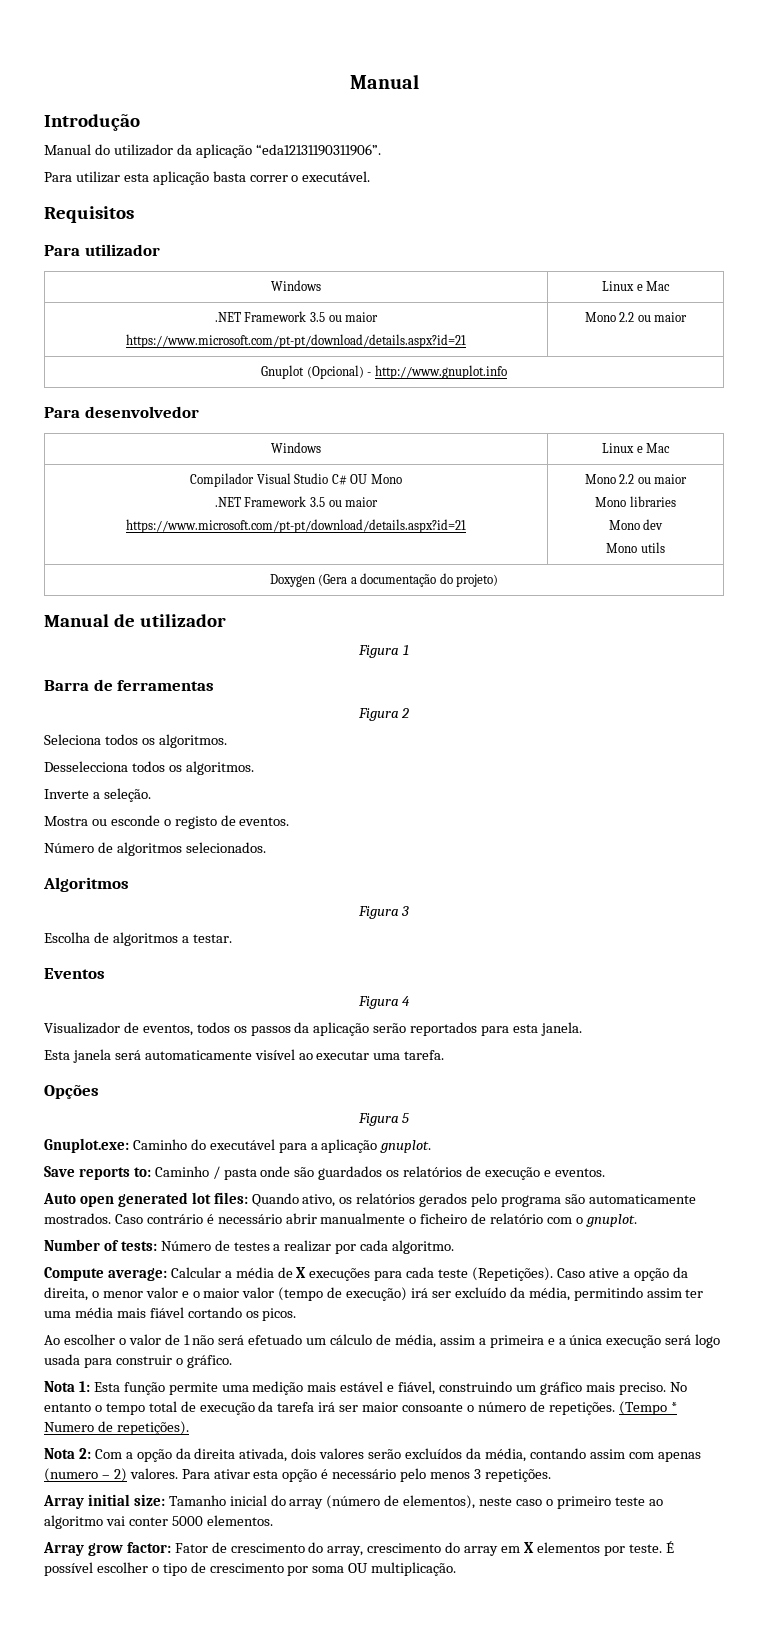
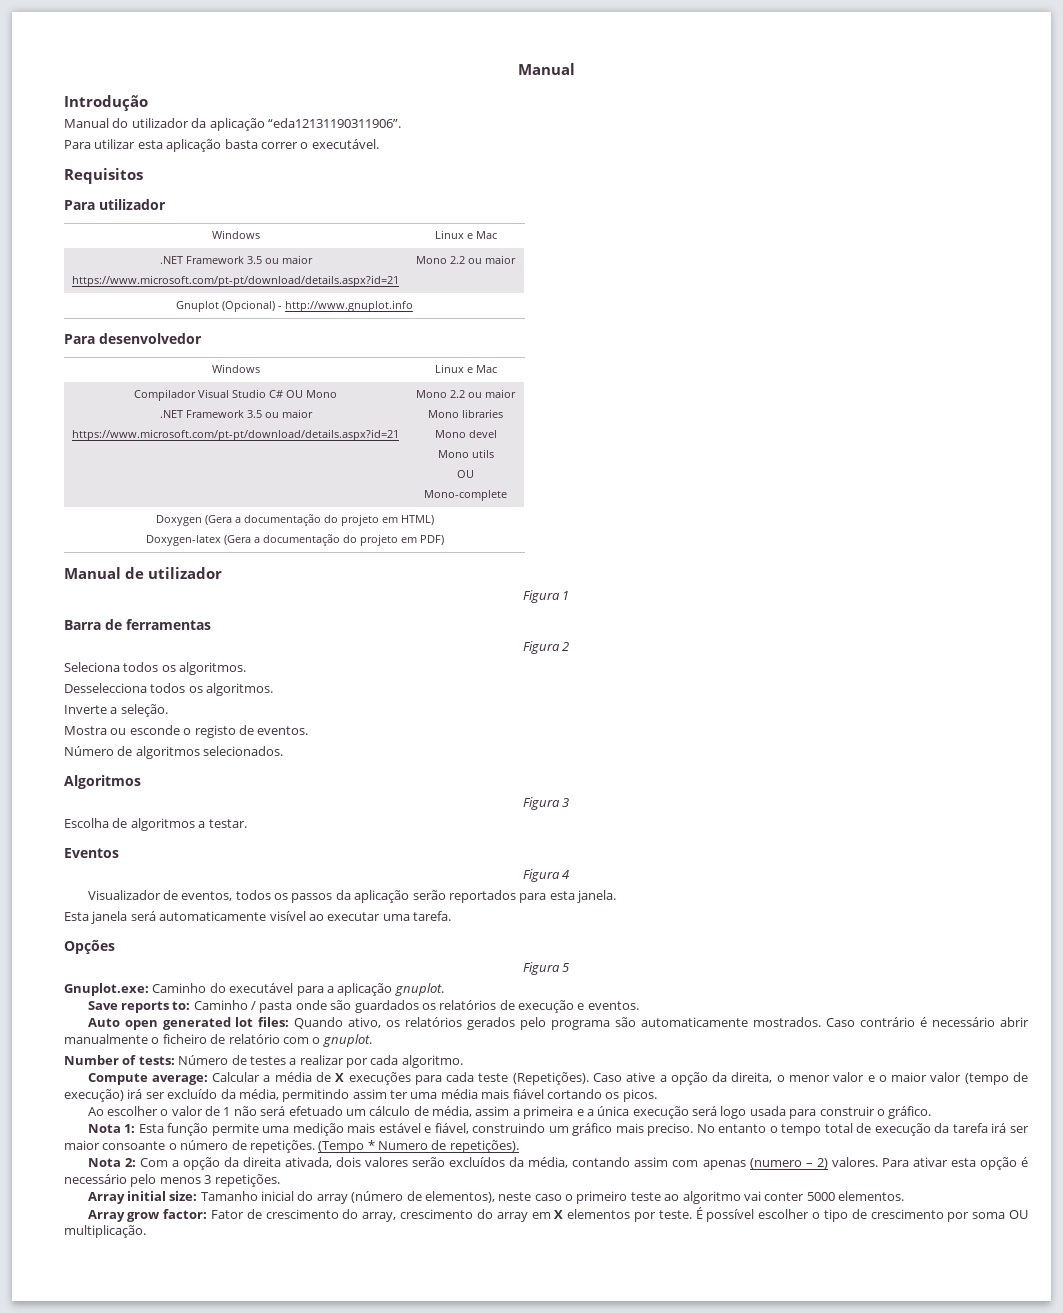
  Compilador Visual Studio C# OU Mono
  .NET Framework 3.5 ou maior
  https://www.microsoft.com/pt-pt/download/details.aspx?id=21 | Mono 2.2 ou maior
  Mono libraries
- Mono dev
+ Mono devel
  Mono utils
+ OU
+ Mono-complete
- Doxygen (Gera a documentação do projeto)
+ Doxygen (Gera a documentação do projeto em HTML)
+ Doxygen-latex (Gera a documentação do projeto em PDF)

